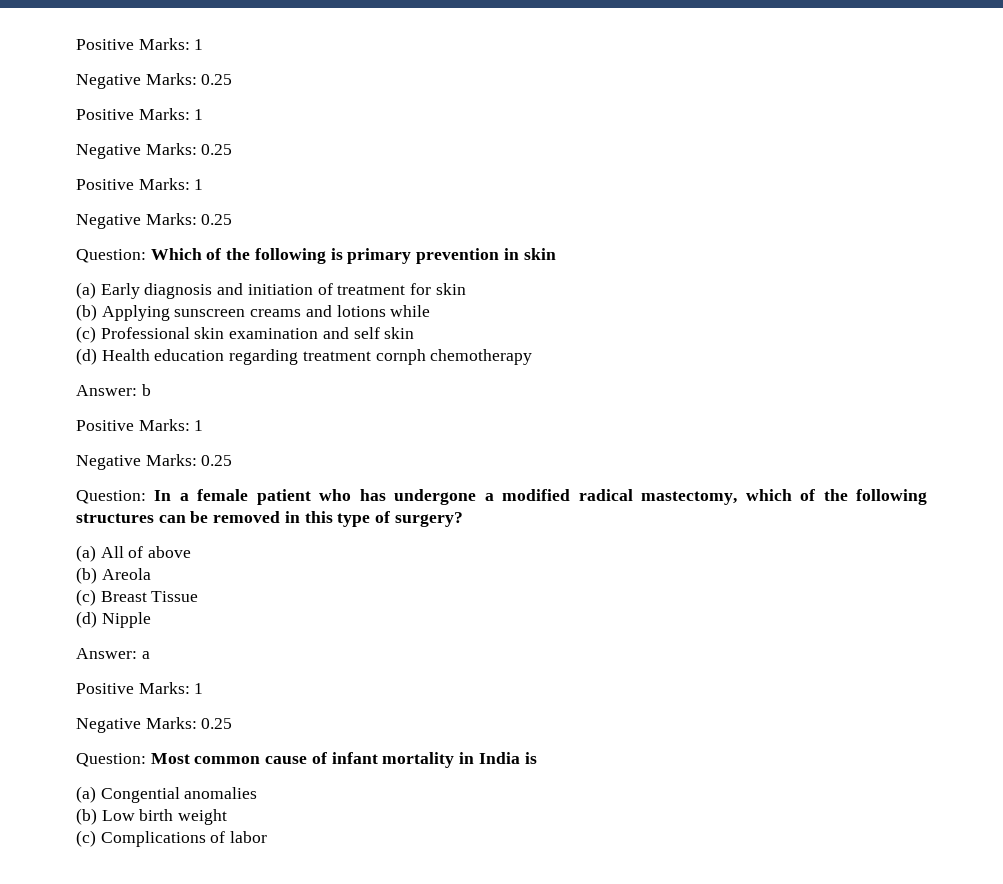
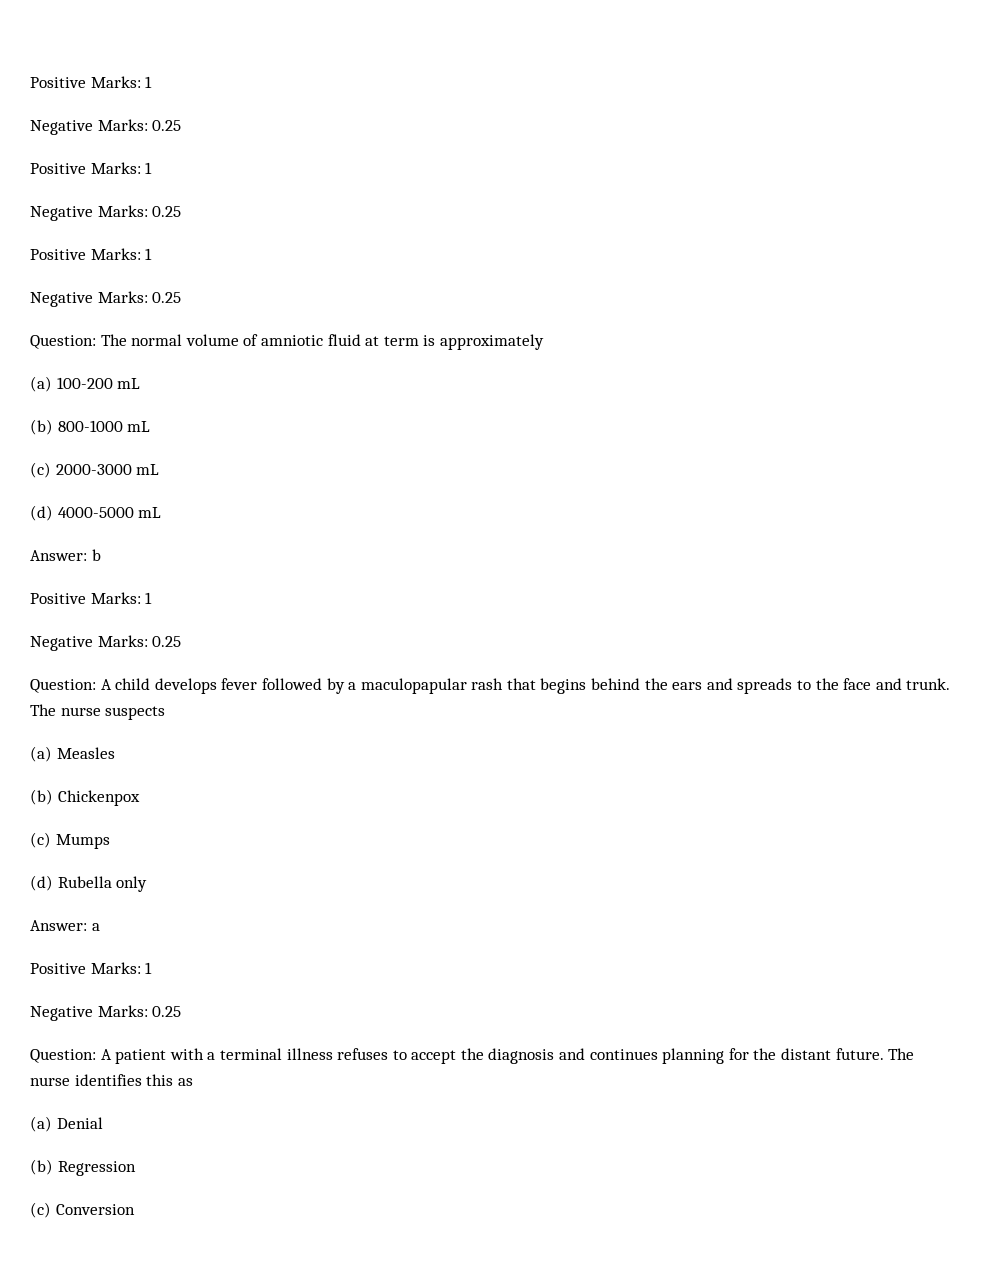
- Question: Which of the following is primary prevention in skin
- (a) Early diagnosis and initiation of treatment for skin
- (b) Applying sunscreen creams and lotions while
- (c) Professional skin examination and self skin
- (d) Health education regarding treatment cornph chemotherapy
+ Question: The normal volume of amniotic fluid at term is approximately
+ (a) 100-200 mL
+ (b) 800-1000 mL
+ (c) 2000-3000 mL
+ (d) 4000-5000 mL
- Question: In a female patient who has undergone a modified radical mastectomy, which of the following structures can be removed in this type of surgery?
- (a) All of above
- (b) Areola
- (c) Breast Tissue
- (d) Nipple
+ Question: A child develops fever followed by a maculopapular rash that begins behind the ears and spreads to the face and trunk. The nurse suspects
+ (a) Measles
+ (b) Chickenpox
+ (c) Mumps
+ (d) Rubella only
- Question: Most common cause of infant mortality in India is
- (a) Congential anomalies
- (b) Low birth weight
- (c) Complications of labor
+ Question: A patient with a terminal illness refuses to accept the diagnosis and continues planning for the distant future. The nurse identifies this as
+ (a) Denial
+ (b) Regression
+ (c) Conversion

